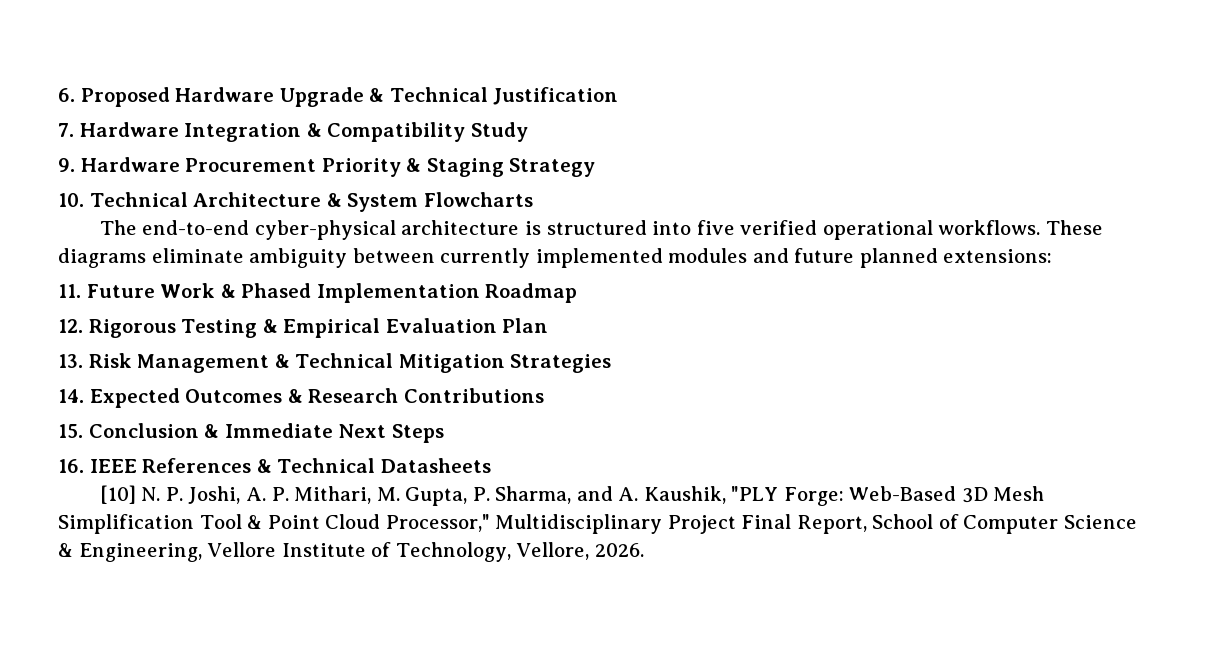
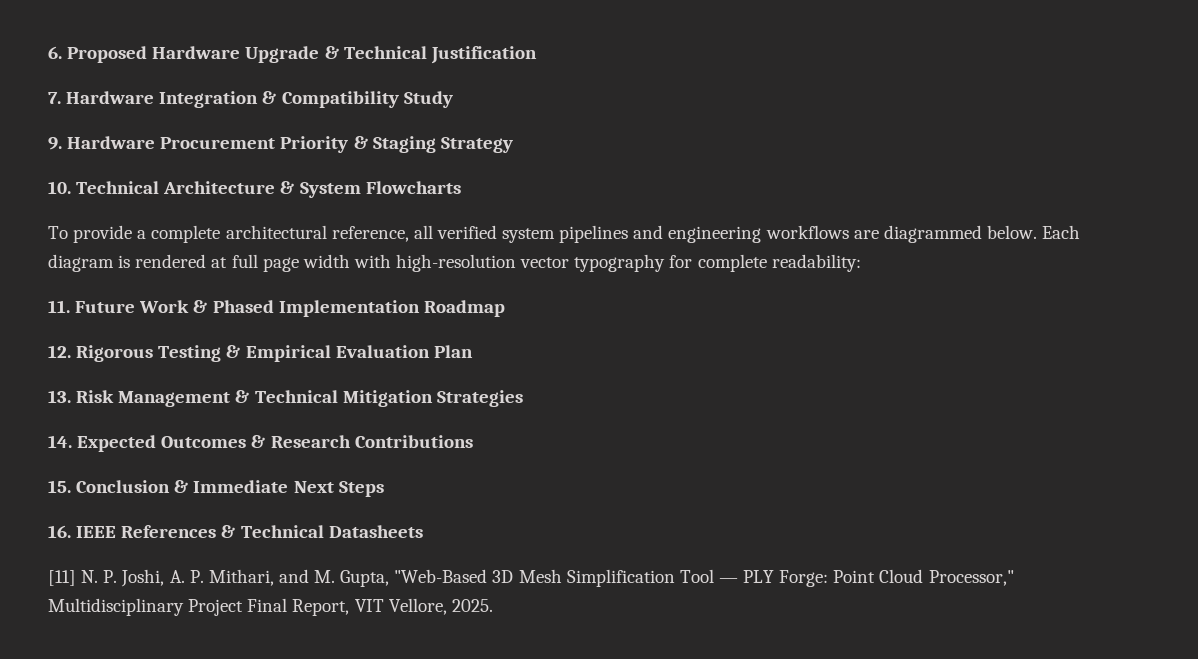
- The end-to-end cyber-physical architecture is structured into five verified operational workflows. These diagrams eliminate ambiguity between currently implemented modules and future planned extensions:
+ To provide a complete architectural reference, all verified system pipelines and engineering workflows are diagrammed below. Each diagram is rendered at full page width with high-resolution vector typography for complete readability:
- [10] N. P. Joshi, A. P. Mithari, M. Gupta, P. Sharma, and A. Kaushik, "PLY Forge: Web-Based 3D Mesh Simplification Tool & Point Cloud Processor," Multidisciplinary Project Final Report, School of Computer Science & Engineering, Vellore Institute of Technology, Vellore, 2026.
+ [11] N. P. Joshi, A. P. Mithari, and M. Gupta, "Web-Based 3D Mesh Simplification Tool — PLY Forge: Point Cloud Processor," Multidisciplinary Project Final Report, VIT Vellore, 2025.

